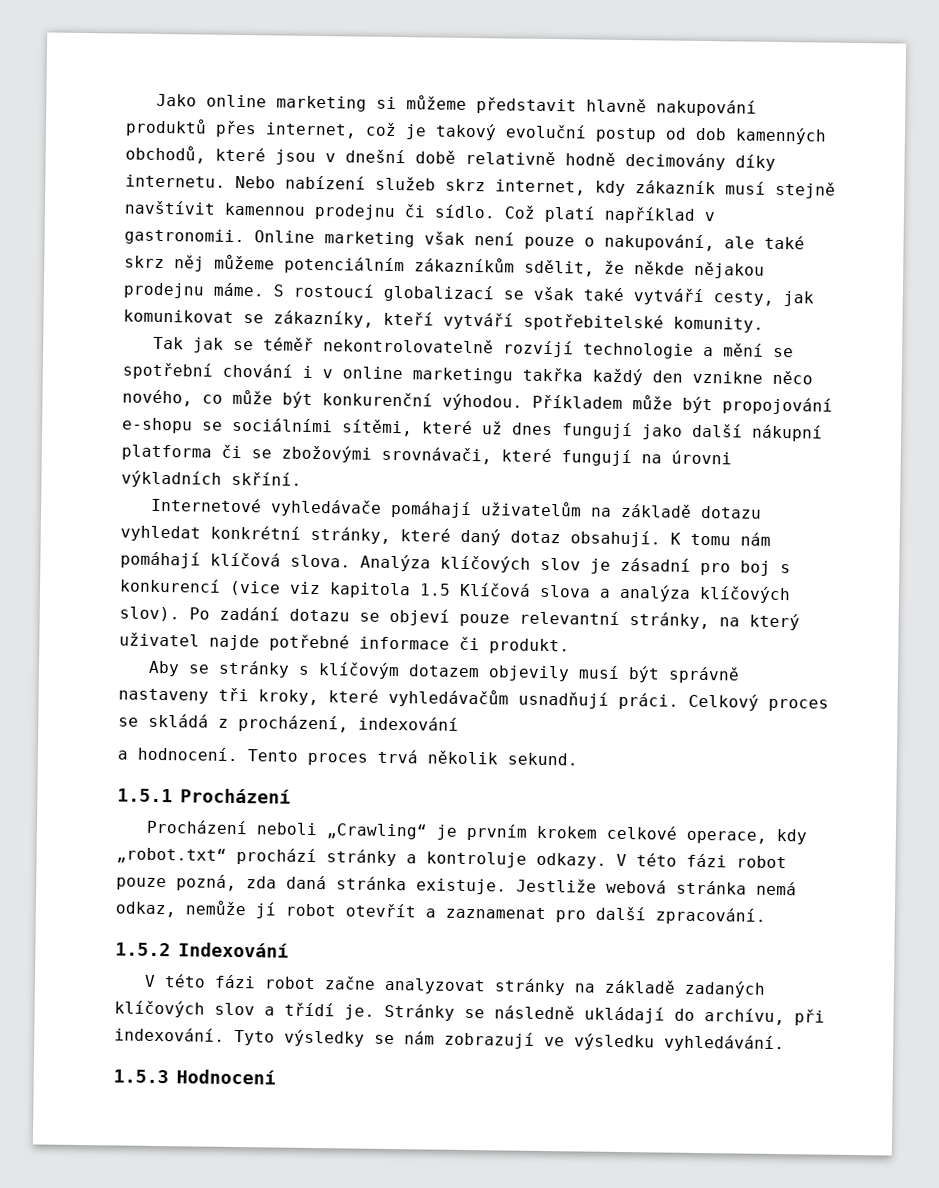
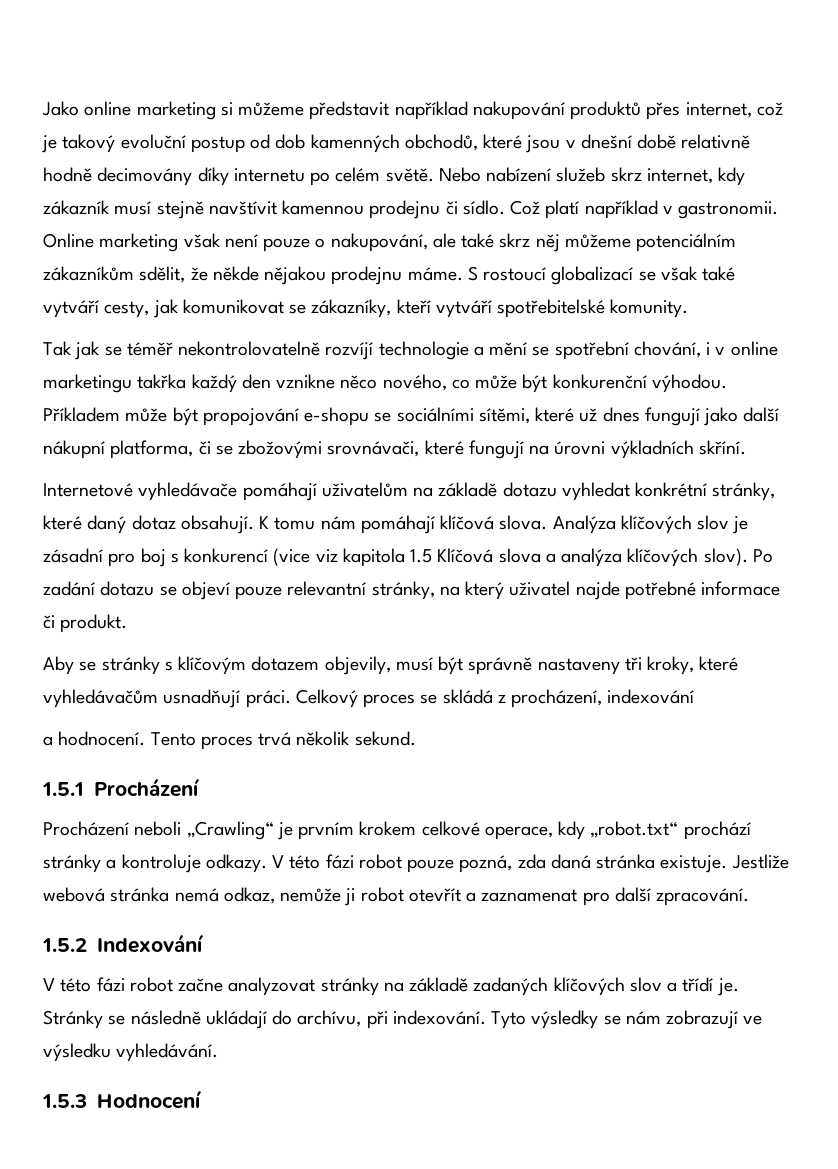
- Jako online marketing si můžeme představit hlavně nakupování produktů přes internet, což je takový evoluční postup od dob kamenných obchodů, které jsou v dnešní době relativně hodně decimovány díky internetu.
+ Jako online marketing si můžeme představit například nakupování produktů přes internet, což je takový evoluční postup od dob kamenných obchodů, které jsou v dnešní době relativně hodně decimovány díky internetu po celém světě.
- Tak jak se téměř nekontrolovatelně rozvíjí technologie a mění se spotřební chování i v online marketingu takřka každý den vznikne něco nového, co může být konkurenční výhodou.
+ Tak jak se téměř nekontrolovatelně rozvíjí technologie a mění se spotřební chování, i v online marketingu takřka každý den vznikne něco nového, co může být konkurenční výhodou.
- Příkladem může být propojování e-shopu se sociálními sítěmi, které už dnes fungují jako další nákupní platforma či se zbožovými srovnávači, které fungují na úrovni výkladních skříní.
+ Příkladem může být propojování e-shopu se sociálními sítěmi, které už dnes fungují jako další nákupní platforma, či se zbožovými srovnávači, které fungují na úrovni výkladních skříní.
- Aby se stránky s klíčovým dotazem objevily musí být správně nastaveny tři kroky, které vyhledávačům usnadňují práci.
+ Aby se stránky s klíčovým dotazem objevily, musí být správně nastaveny tři kroky, které vyhledávačům usnadňují práci.
- Jestliže webová stránka nemá odkaz, nemůže jí robot otevřít a zaznamenat pro další zpracování.
+ Jestliže webová stránka nemá odkaz, nemůže ji robot otevřít a zaznamenat pro další zpracování.

